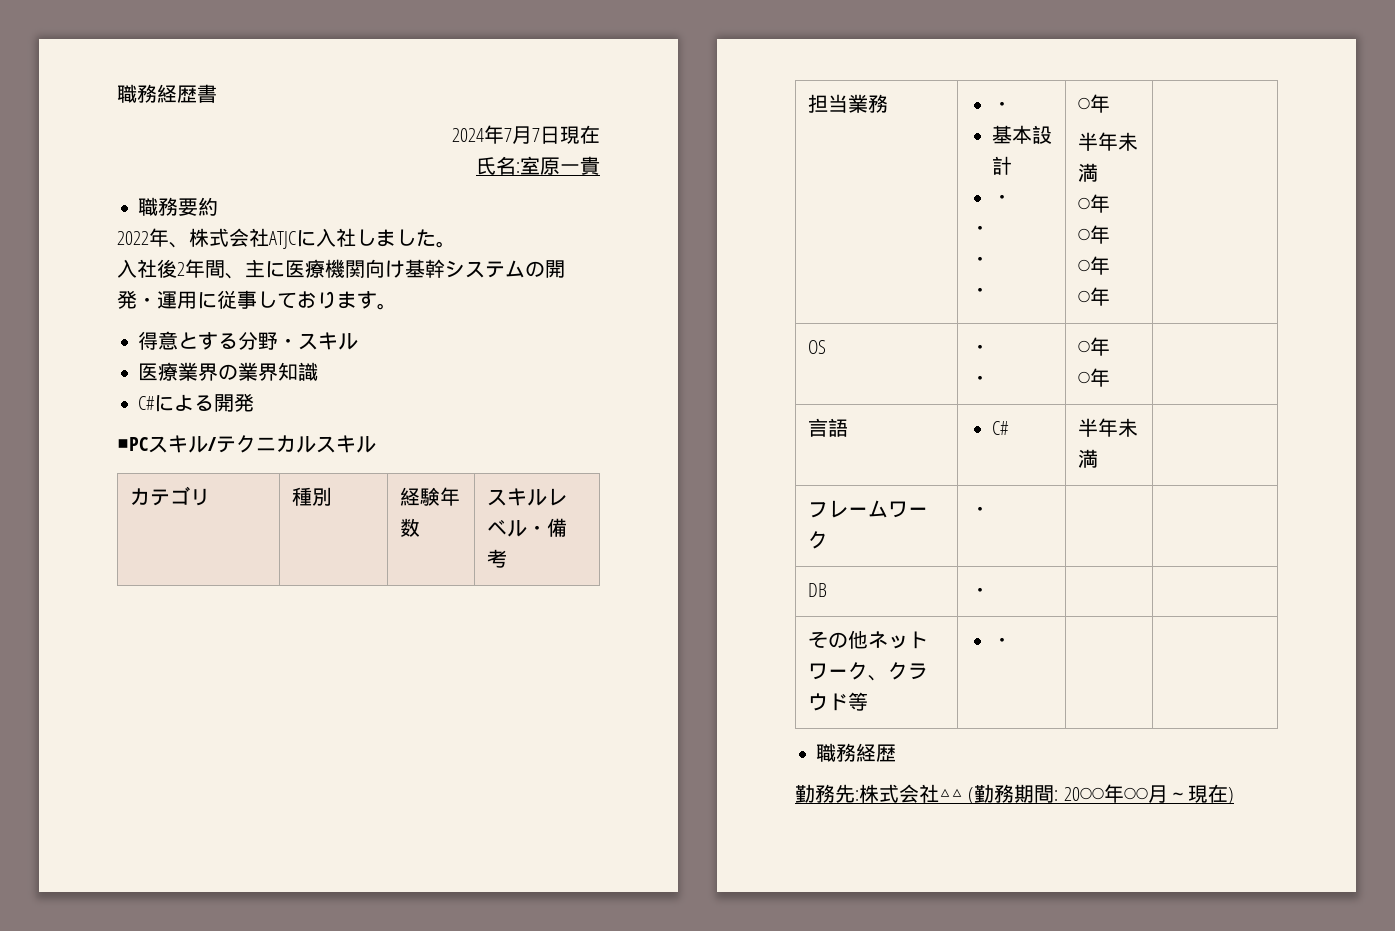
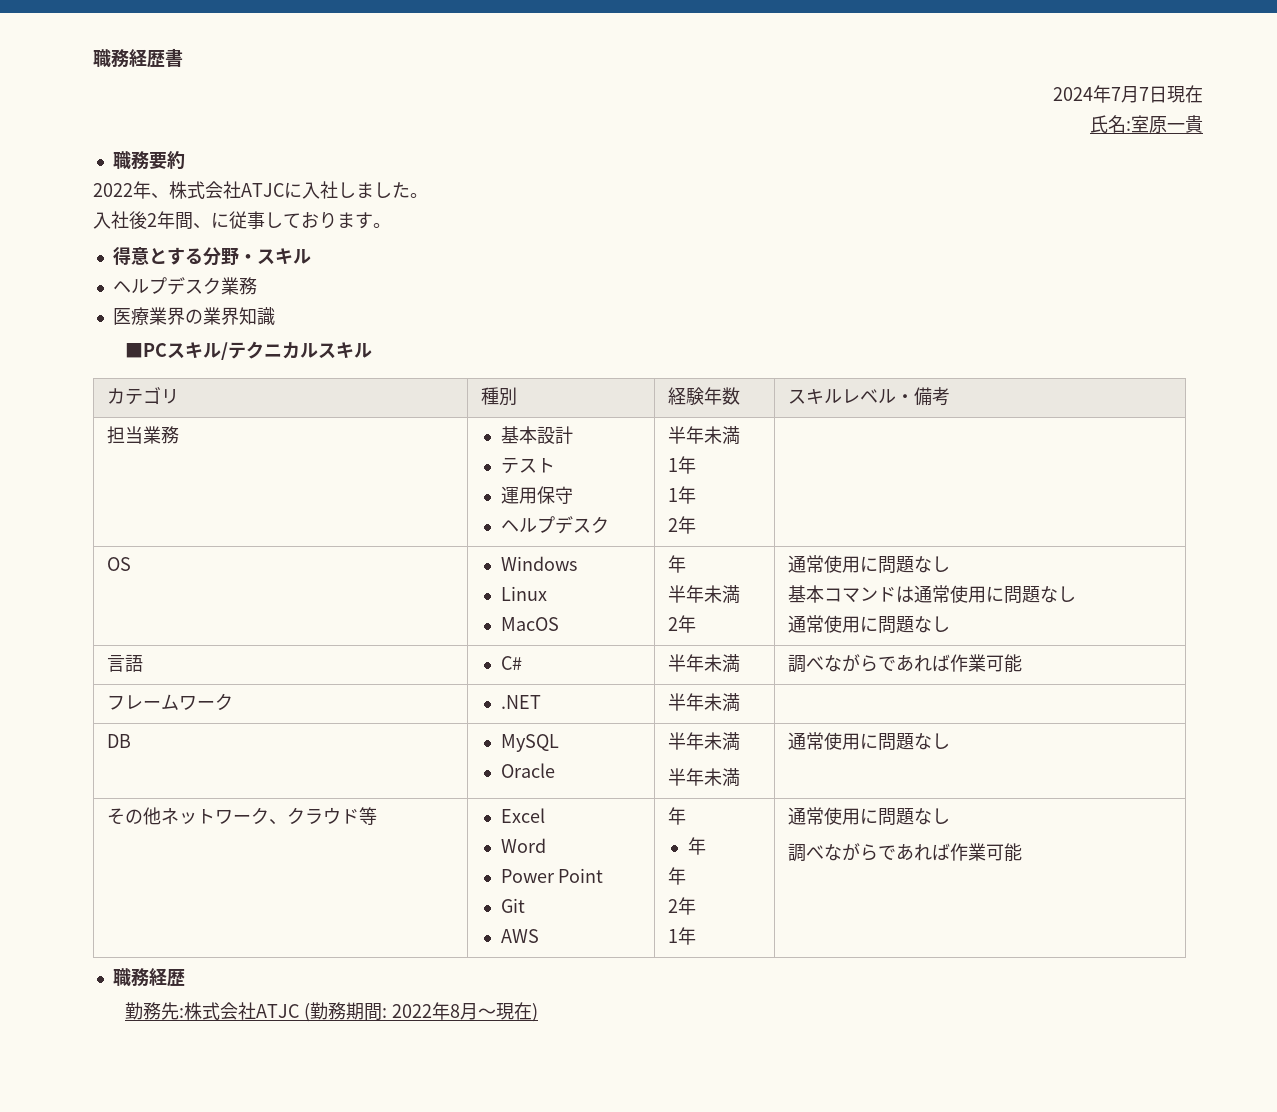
- 入社後2年間、主に医療機関向け基幹システムの開発・運用に従事しております。
+ 入社後2年間、に従事しております。
+ ヘルプデスク業務
- C#による開発
- 担当業務 | ・
- 基本設計
- ・
- ・
- ・
- ・ | ◯年
+ 担当業務 | 基本設計
+ テスト
+ 運用保守
+ ヘルプデスク | 半年未満
+ 1年
+ 1年
+ 2年 |
+ OS | Windows
+ Linux
+ MacOS | 年
  半年未満
- ◯年
- ◯年
- ◯年
- ◯年 |
- OS | ・
- ・ | ◯年
- ◯年 |
- 言語 | C# | 半年未満 |
- フレームワーク | ・ | |
- DB | ・ | |
+ 2年 | 通常使用に問題なし
+ 基本コマンドは通常使用に問題なし
+ 通常使用に問題なし
+ 言語 | C# | 半年未満 | 調べながらであれば作業可能
+ フレームワーク | .NET | 半年未満 |
+ DB | MySQL
+ Oracle | 半年未満
+ 半年未満 | 通常使用に問題なし
- その他ネットワーク、クラウド等 | ・ | |
+ その他ネットワーク、クラウド等 | Excel
+ Word
+ Power Point
+ Git
+ AWS | 年
+ 年
+ 年
+ 2年
+ 1年 | 通常使用に問題なし
+ 調べながらであれば作業可能
- 勤務先:株式会社△△ (勤務期間: 20◯◯年◯◯月～現在)
+ 勤務先:株式会社ATJC (勤務期間: 2022年8月～現在)

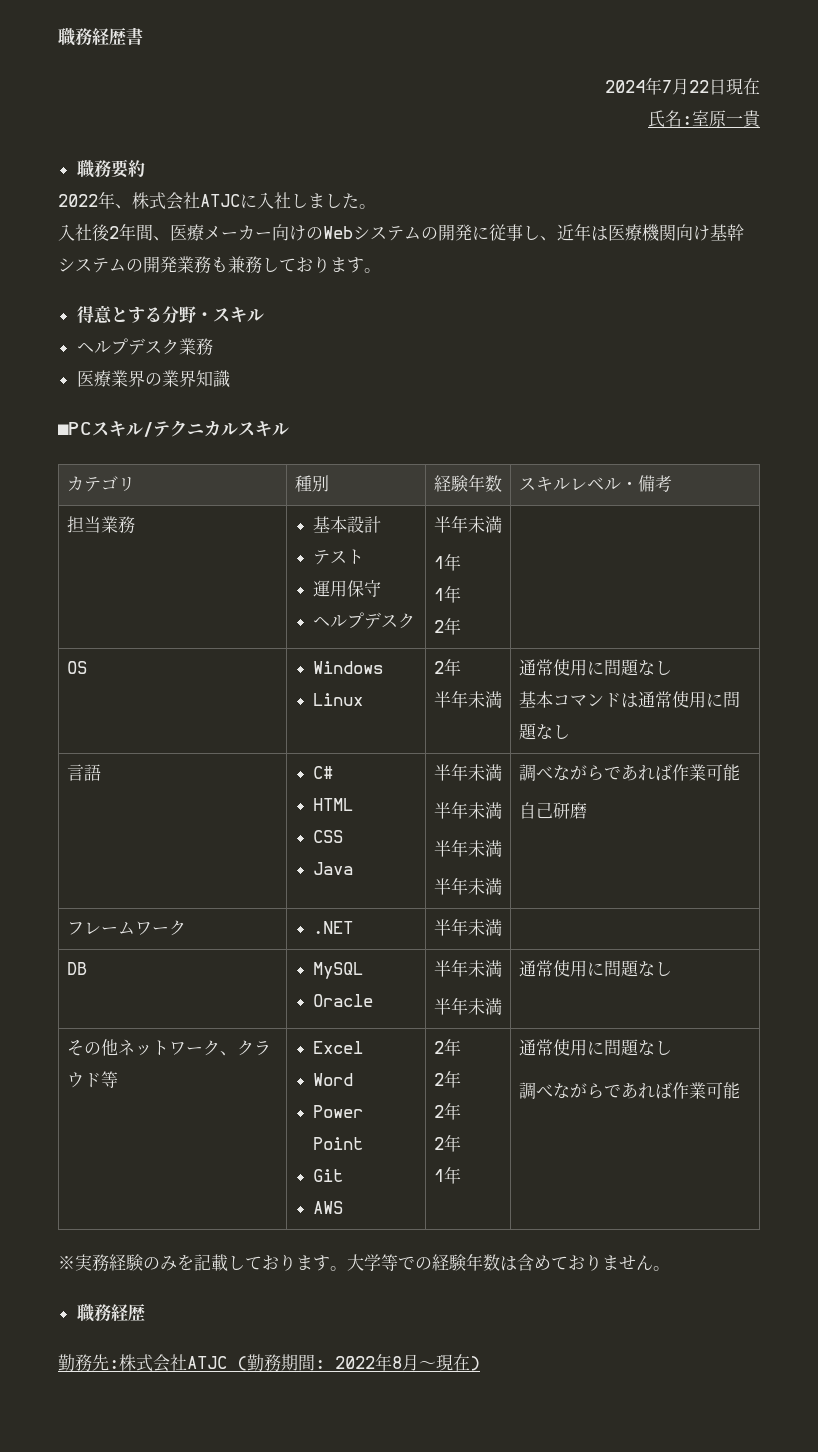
- 2024年7月7日現在
+ 2024年7月22日現在
- 入社後2年間、に従事しております。
+ 入社後2年間、医療メーカー向けのWebシステムの開発に従事し、近年は医療機関向け基幹システムの開発業務も兼務しております。
  OS | Windows
- Linux
- MacOS | 年
- 半年未満
- 2年 | 通常使用に問題なし
+ Linux | 2年
+ 半年未満 | 通常使用に問題なし
  基本コマンドは通常使用に問題なし
- 通常使用に問題なし
- 言語 | C# | 半年未満 | 調べながらであれば作業可能
+ 言語 | C#
+ HTML
+ CSS
+ Java | 半年未満
+ 半年未満
+ 半年未満
+ 半年未満 | 調べながらであれば作業可能
+ 自己研磨
  その他ネットワーク、クラウド等 | Excel
  Word
  Power Point
  Git
- AWS | 年
- 年
- 年
+ AWS | 2年
+ 2年
+ 2年
+ ※実務経験のみを記載しております。大学等での経験年数は含めておりません。

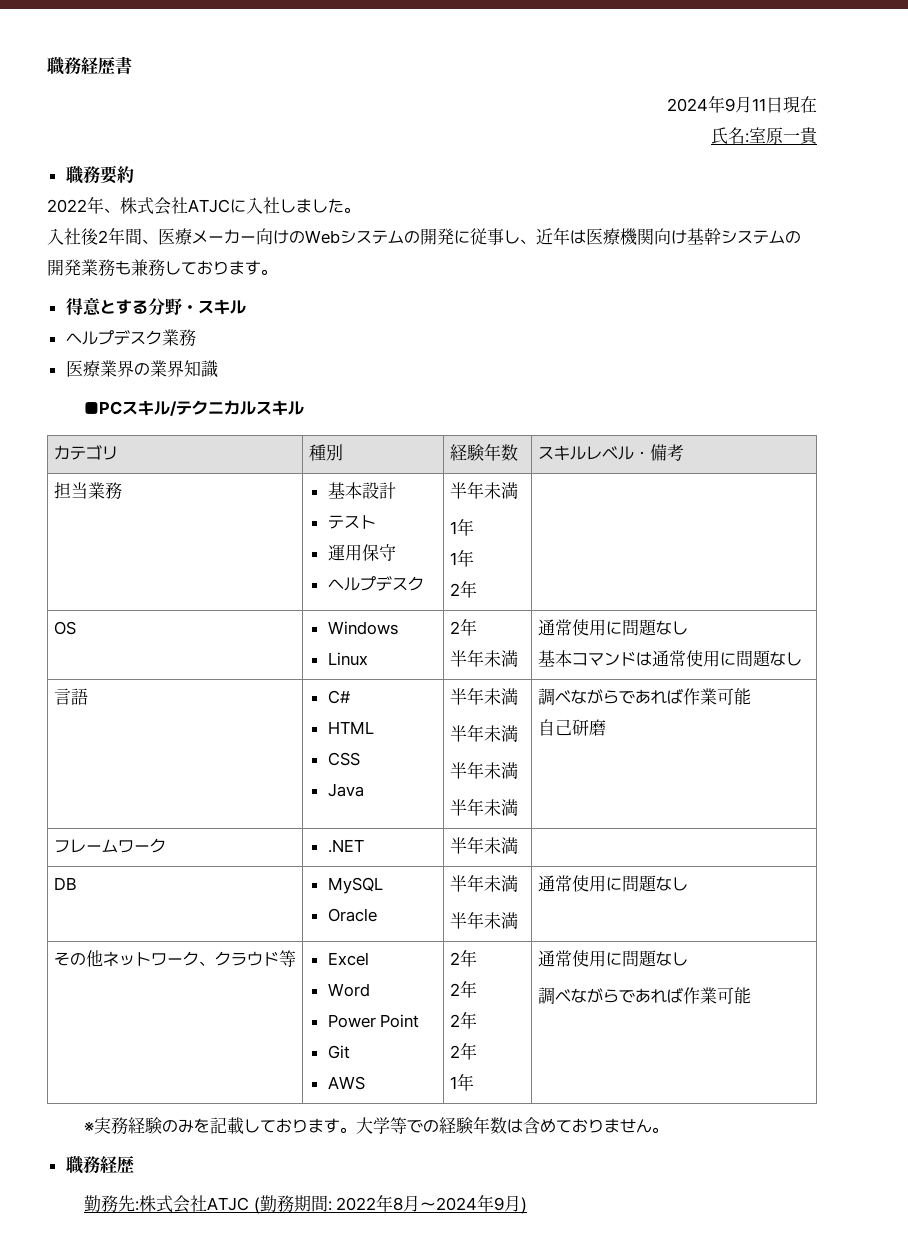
- 2024年7月22日現在
+ 2024年9月11日現在
- 勤務先:株式会社ATJC (勤務期間: 2022年8月～現在)
+ 勤務先:株式会社ATJC (勤務期間: 2022年8月～2024年9月)

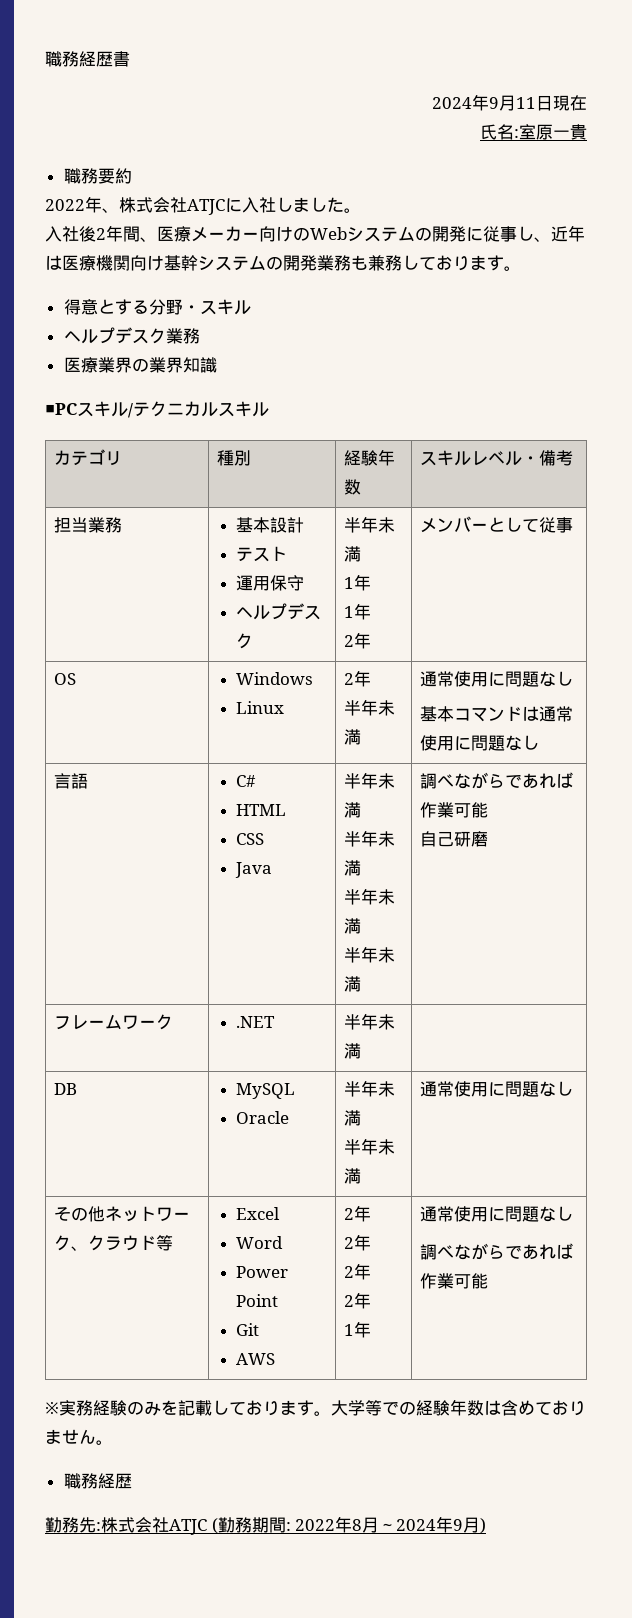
  担当業務 | 基本設計
  テスト
  運用保守
  ヘルプデスク | 半年未満
  1年
  1年
- 2年 |
+ 2年 | メンバーとして従事

